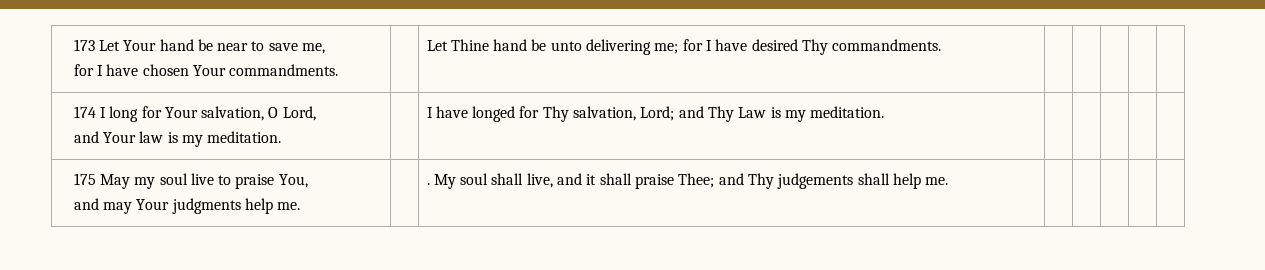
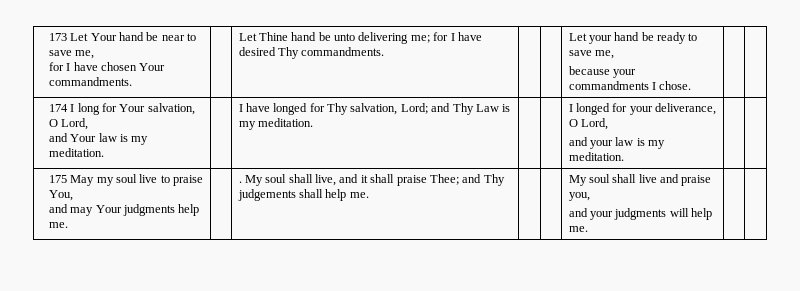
+ Let your hand be ready to save me,
+ because your commandments I chose.
  174 I long for Your salvation, O Lord,
- and Your law is my meditation. | | I have longed for Thy salvation, Lord; and Thy Law is my meditation. | | | | |
+ and Your law is my meditation. | | I have longed for Thy salvation, Lord; and Thy Law is my meditation. | | | I longed for your deliverance, O Lord,
+ and your law is my meditation. | |
+ My soul shall live and praise you,
+ and your judgments will help me.

